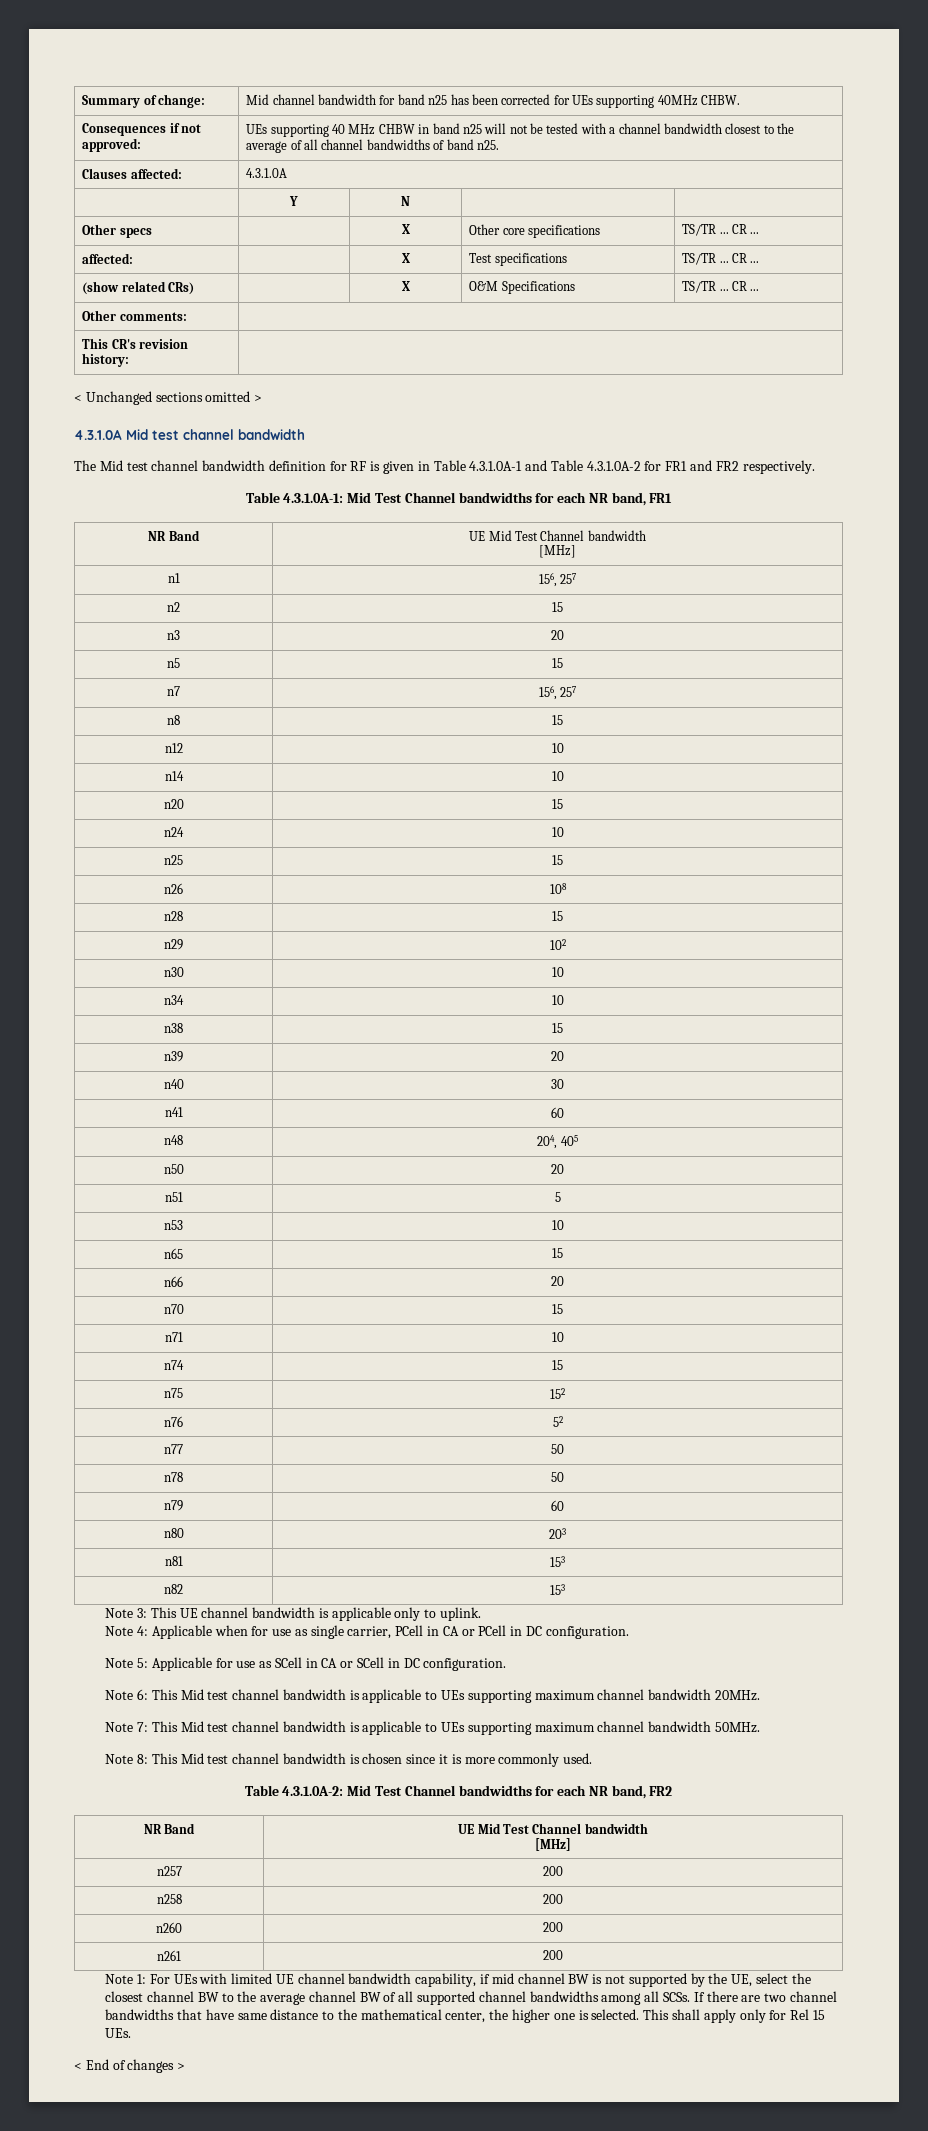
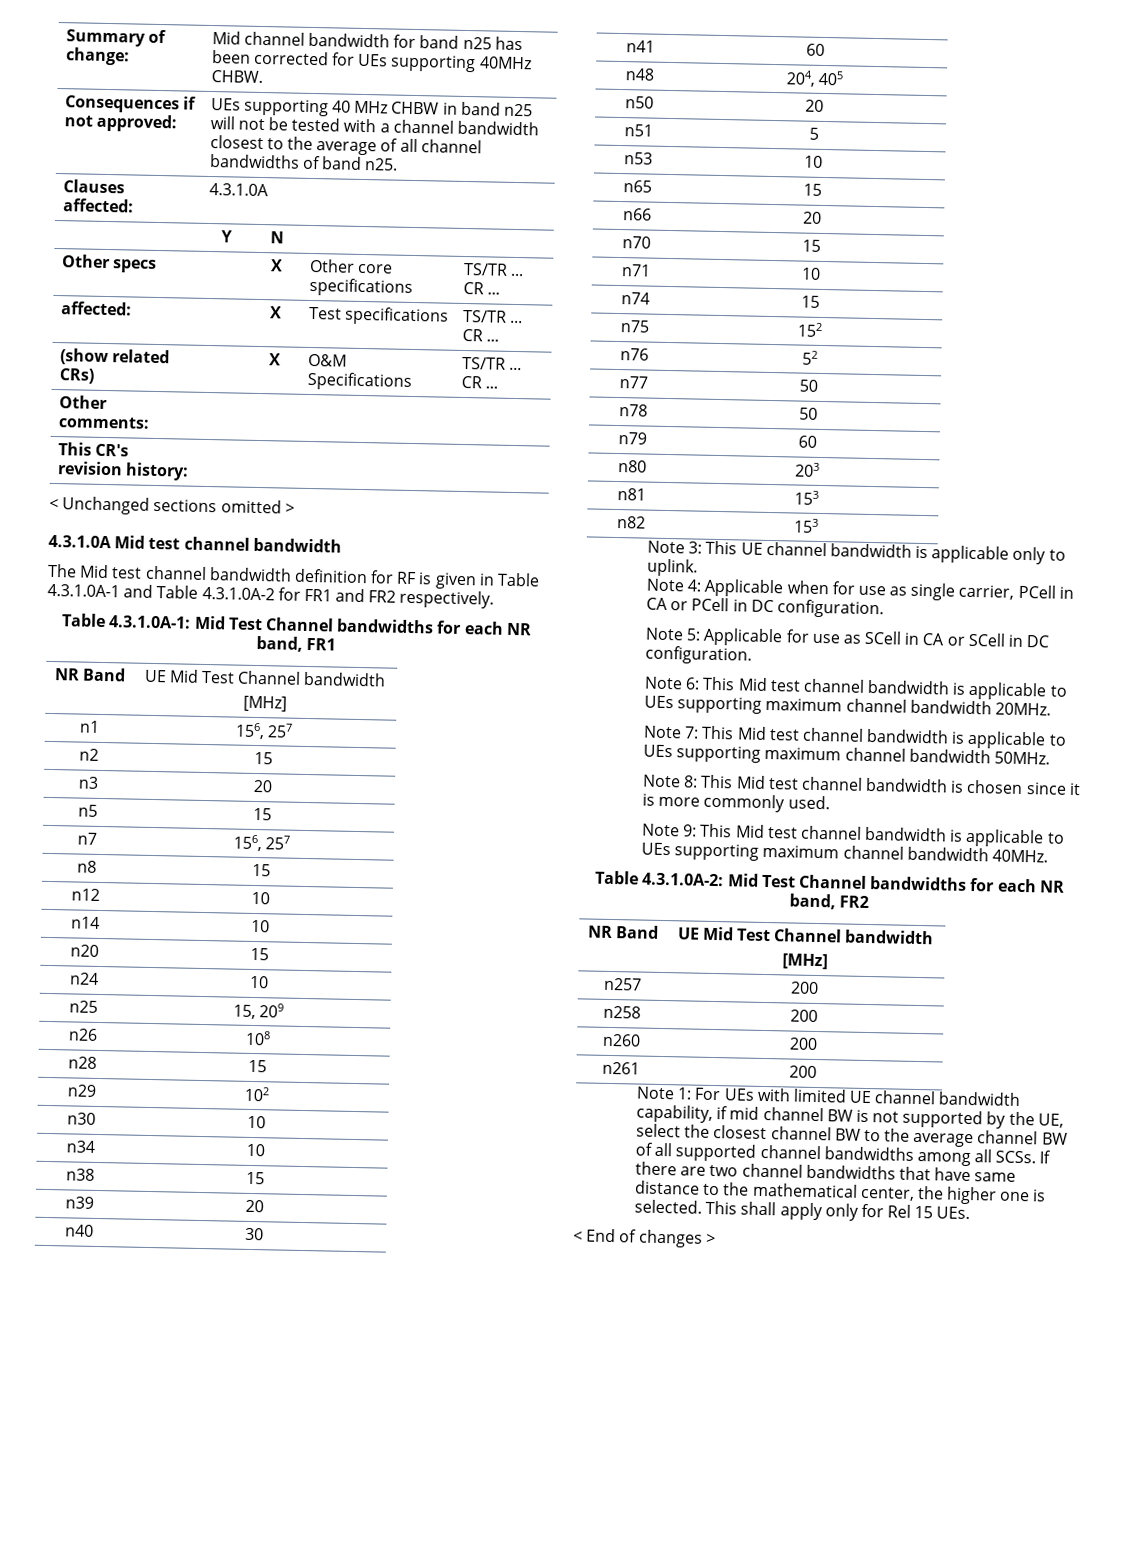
- n25 | 15
+ n25 | 15, 209
+ Note 9: This Mid test channel bandwidth is applicable to UEs supporting maximum channel bandwidth 40MHz.

